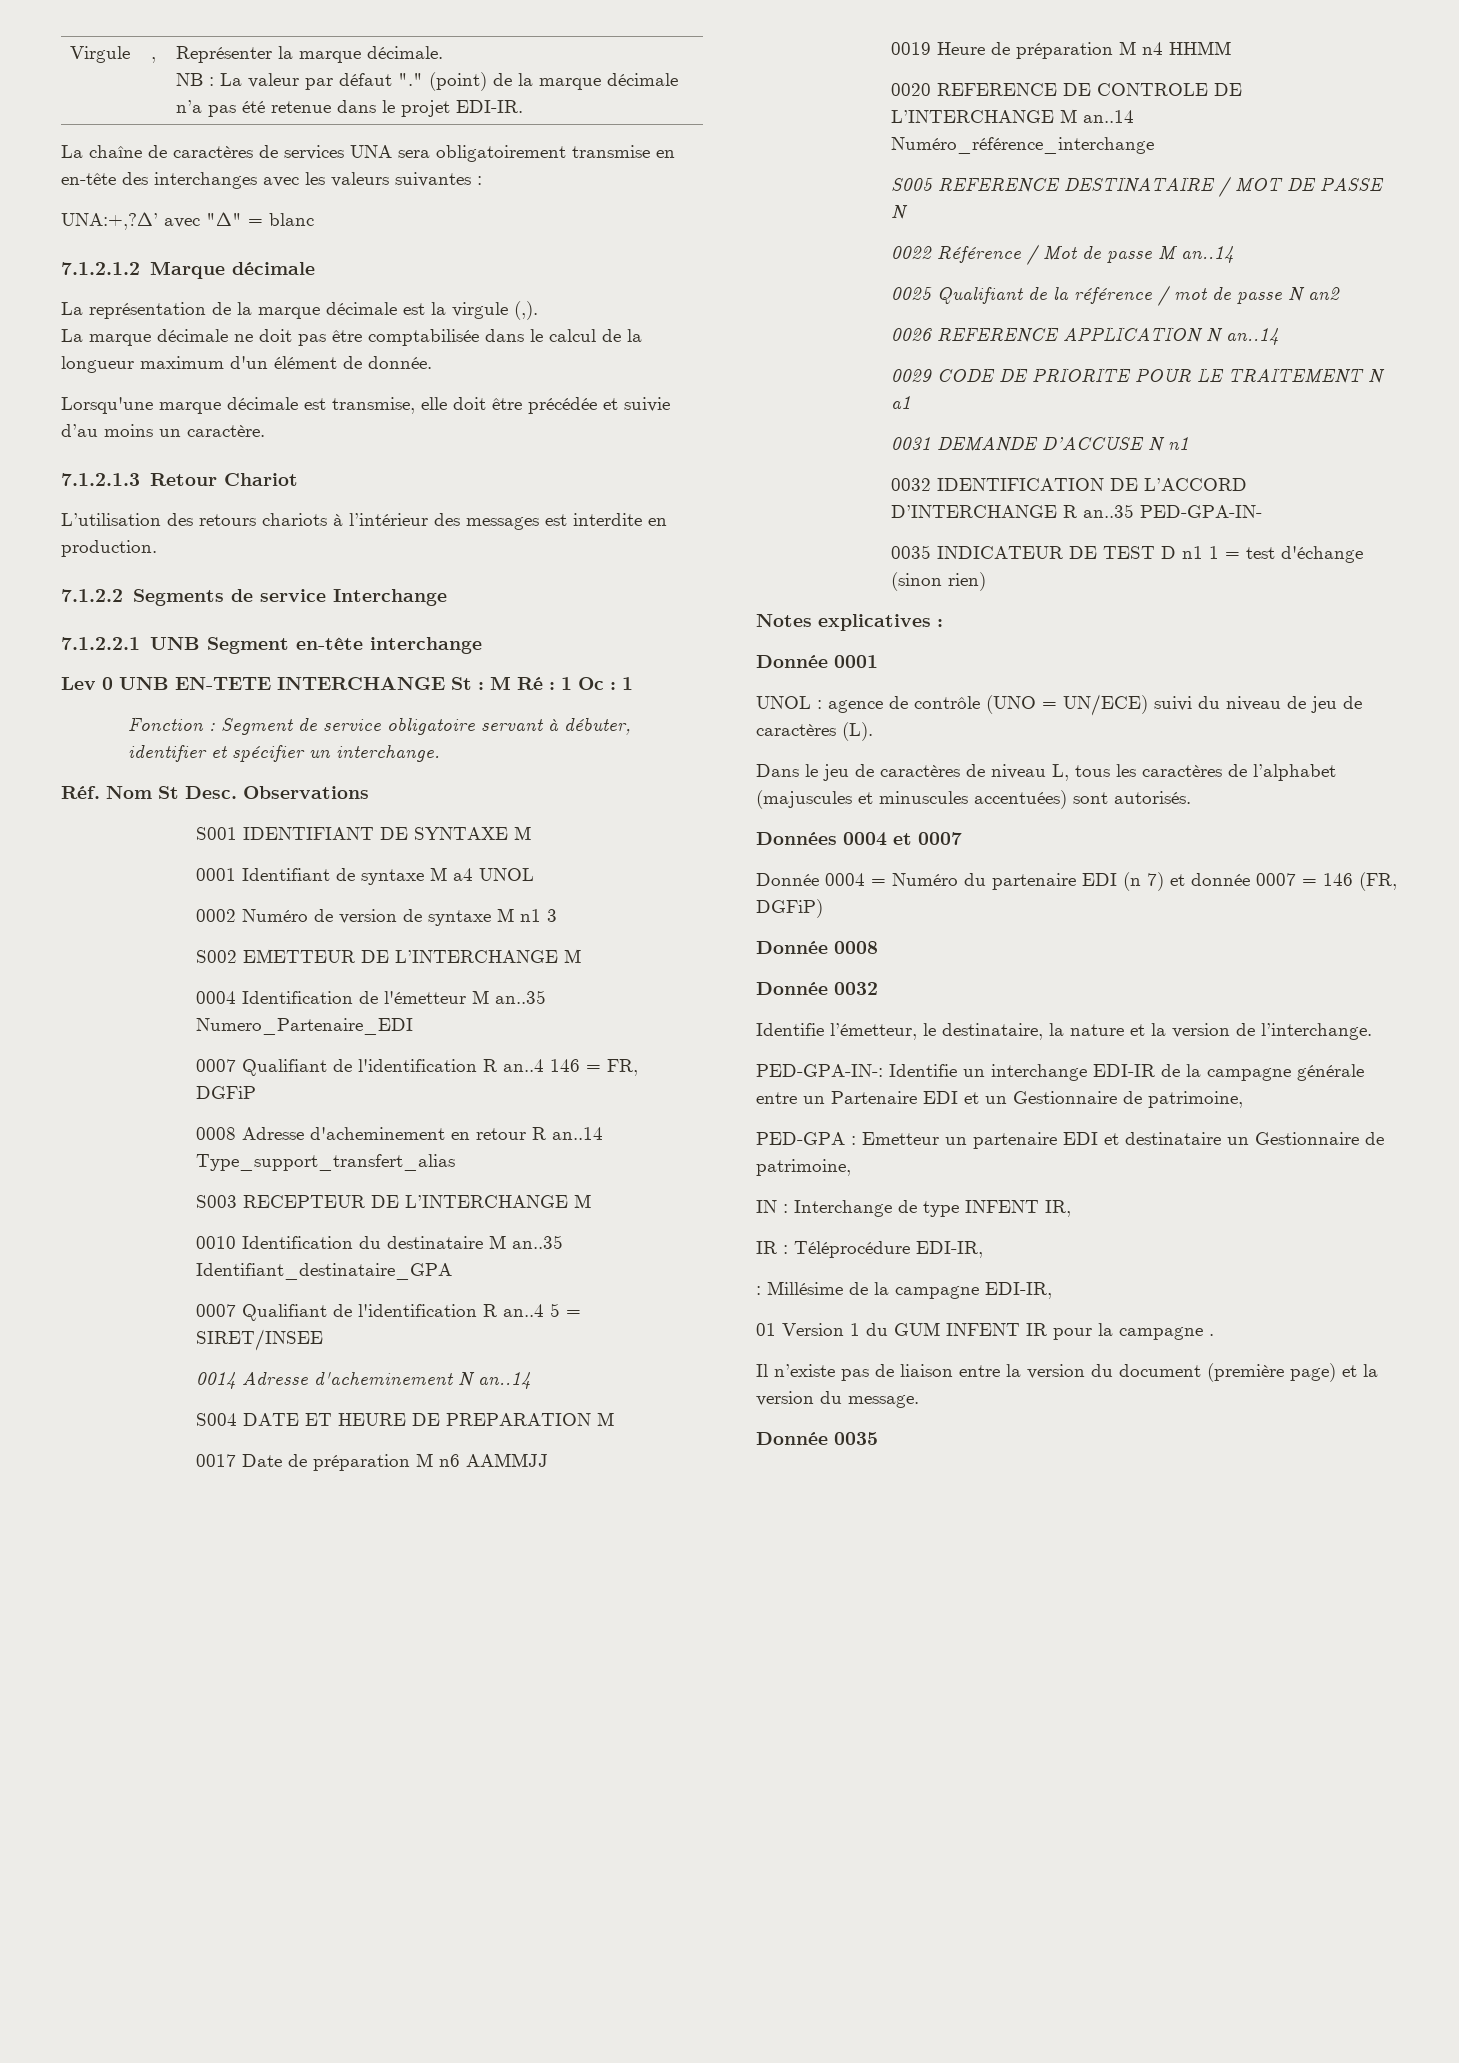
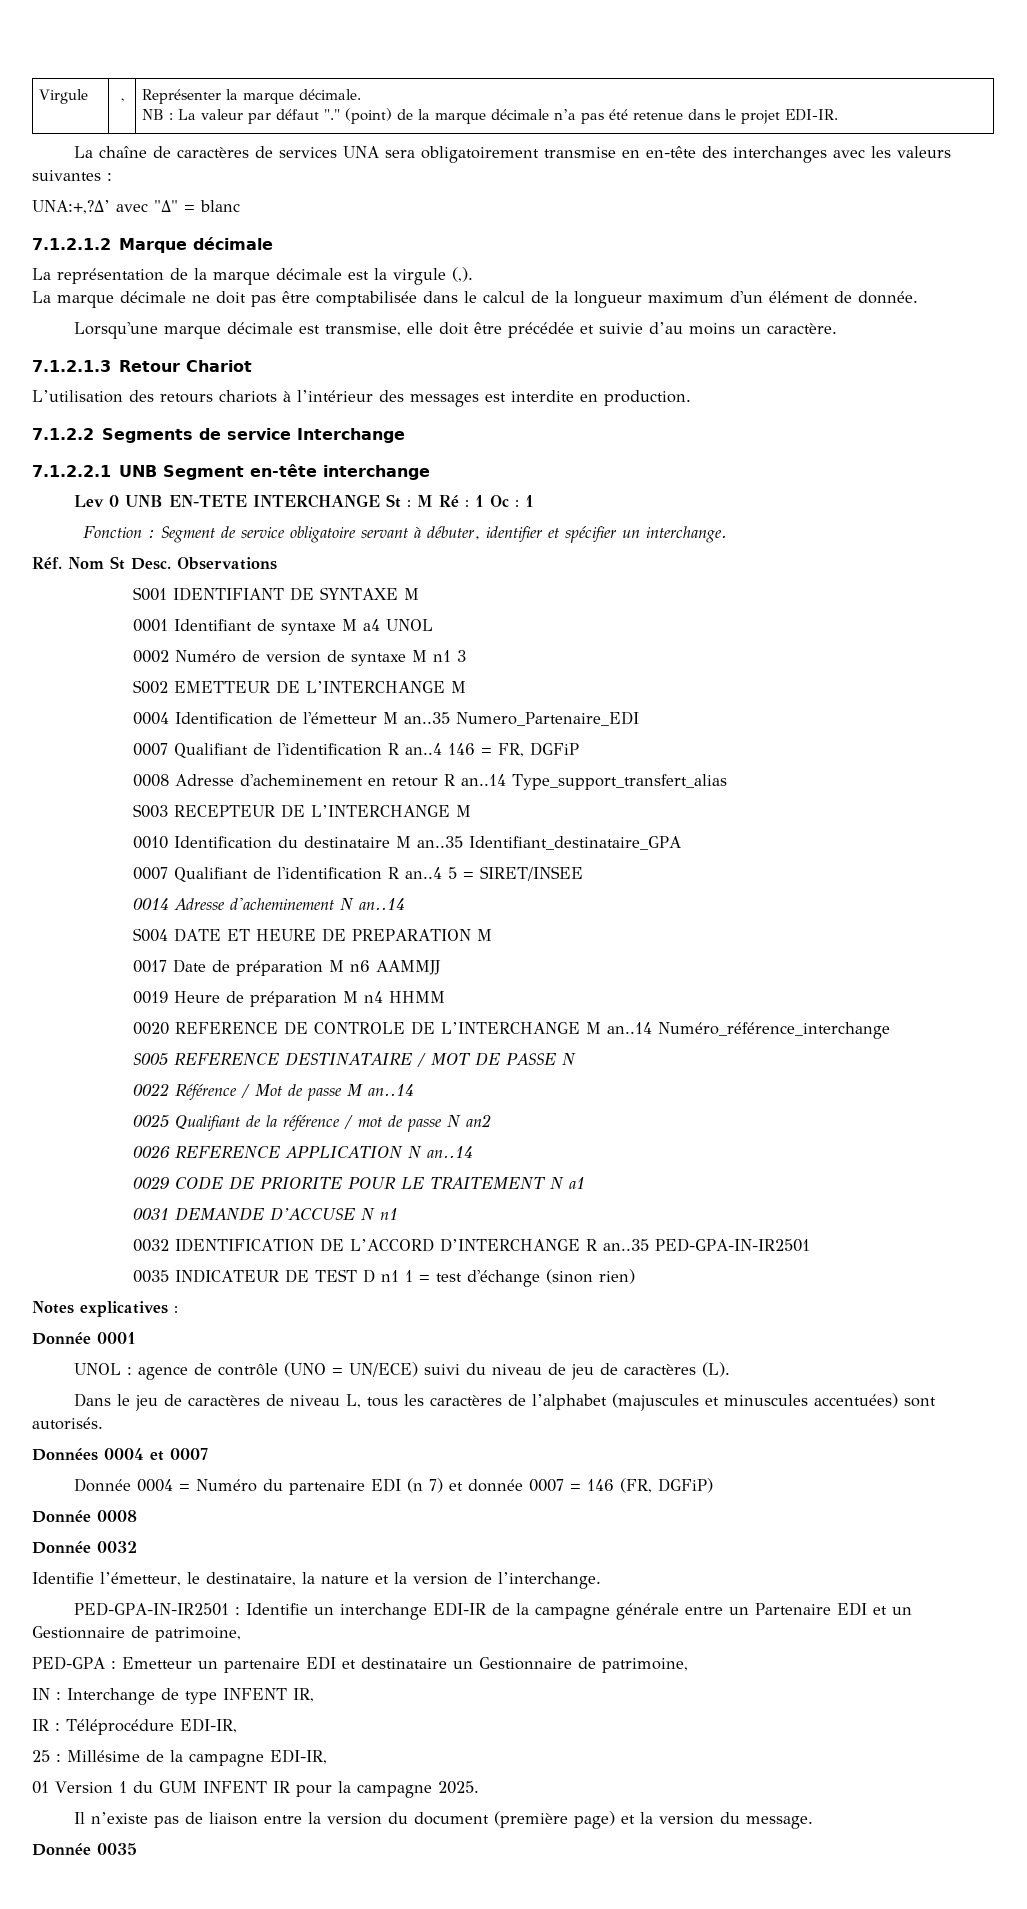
- 0032 IDENTIFICATION DE L’ACCORD D’INTERCHANGE R an..35 PED-GPA-IN-
+ 0032 IDENTIFICATION DE L’ACCORD D’INTERCHANGE R an..35 PED-GPA-IN-IR2501
- PED-GPA-IN-: Identifie un interchange EDI-IR de la campagne générale entre un Partenaire EDI et un Gestionnaire de patrimoine,
+ PED-GPA-IN-IR2501 : Identifie un interchange EDI-IR de la campagne générale entre un Partenaire EDI et un Gestionnaire de patrimoine,
- : Millésime de la campagne EDI-IR,
+ 25 : Millésime de la campagne EDI-IR,
- 01 Version 1 du GUM INFENT IR pour la campagne .
+ 01 Version 1 du GUM INFENT IR pour la campagne 2025.

